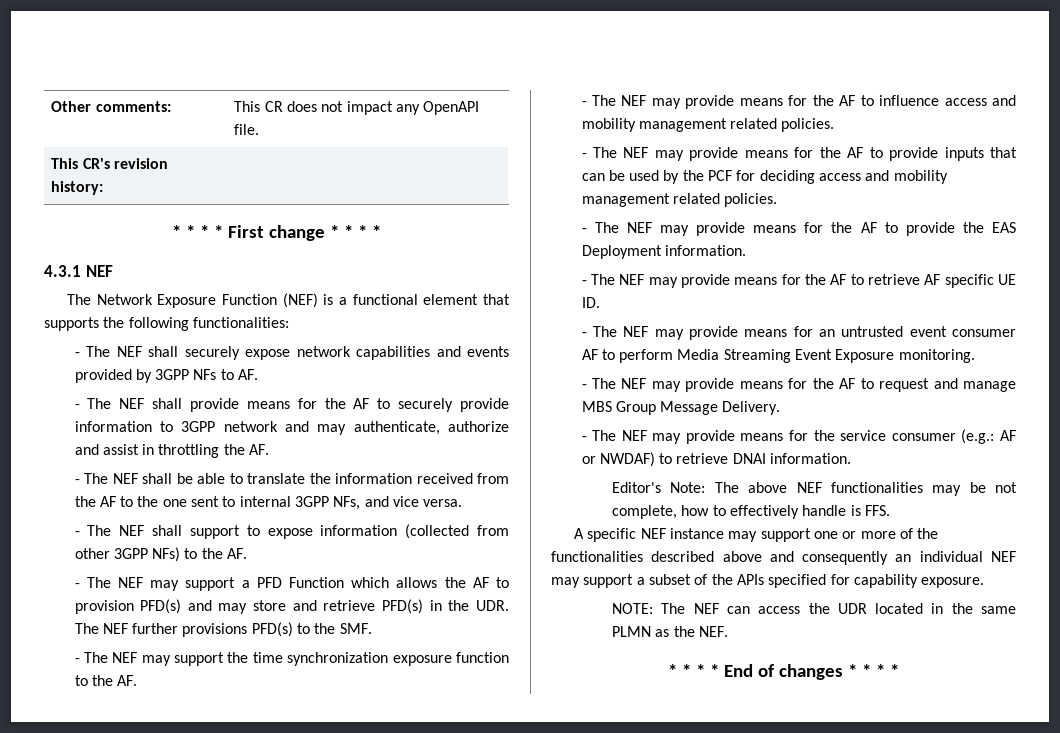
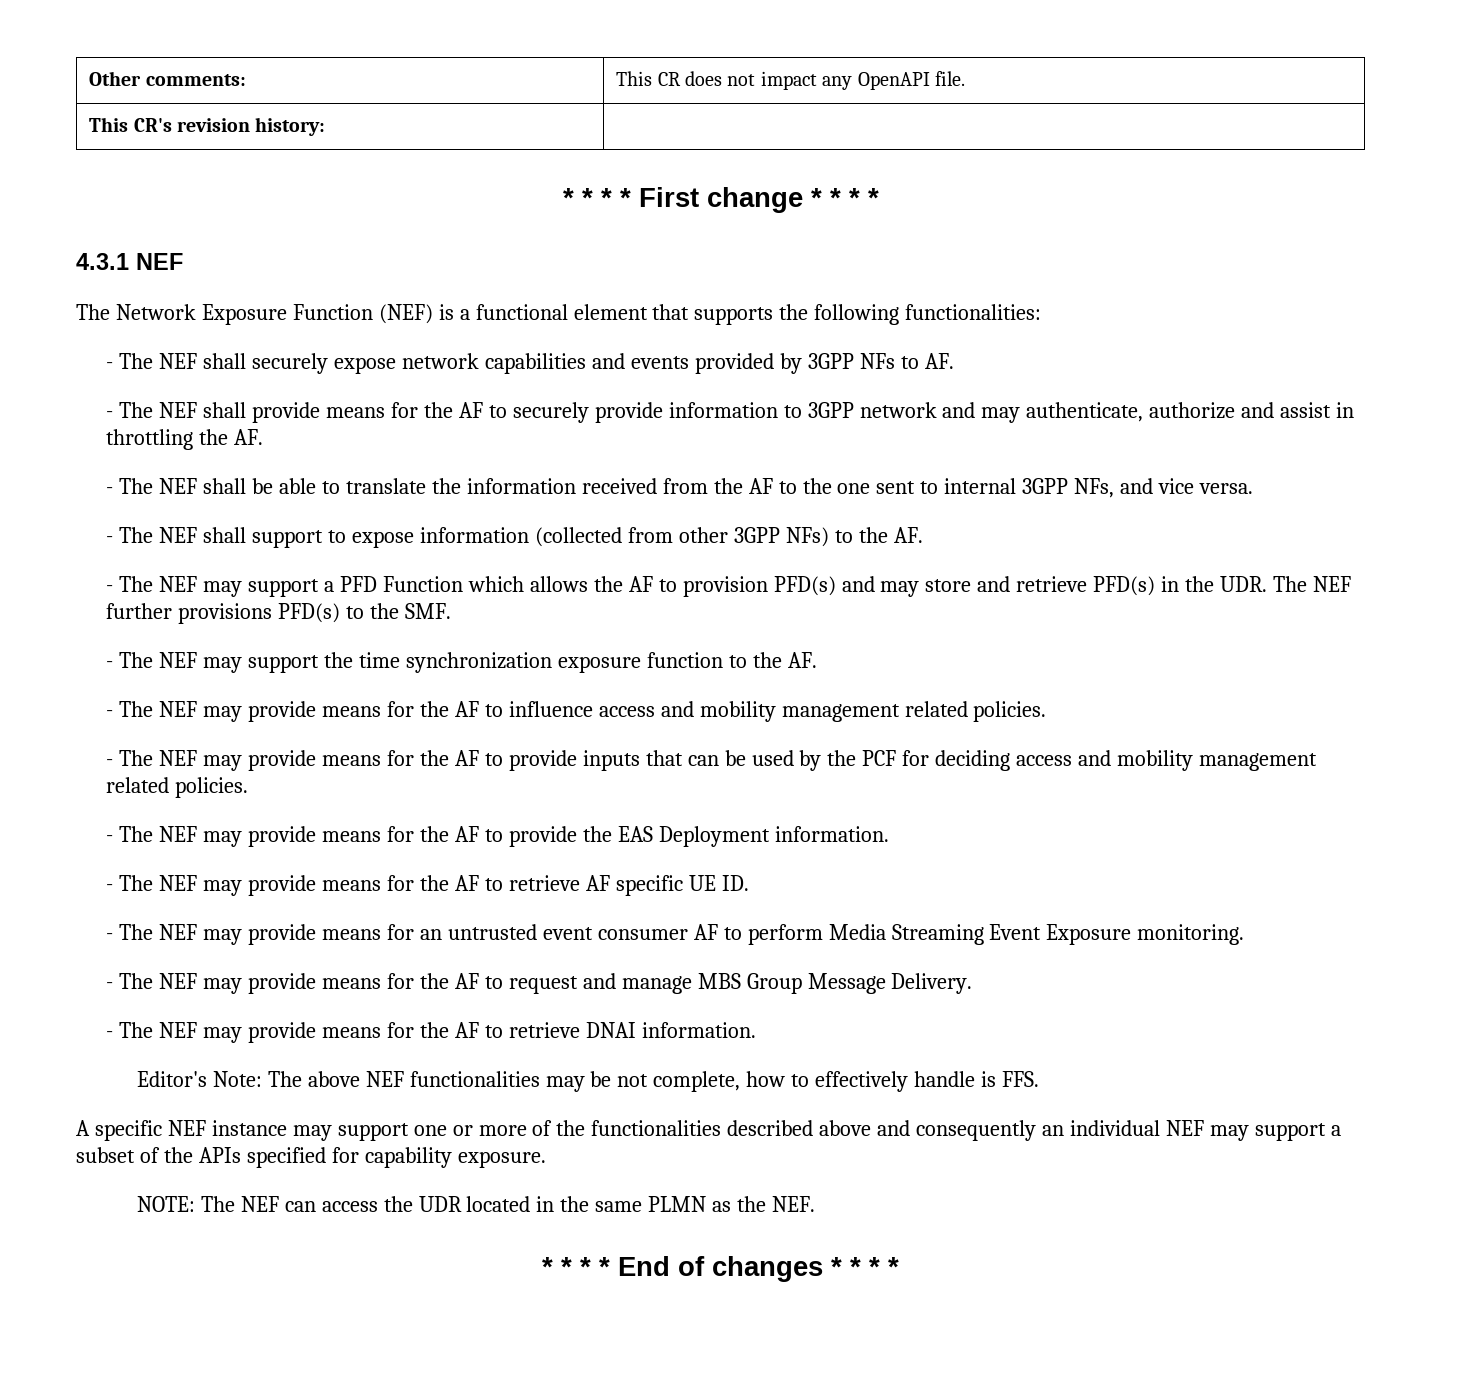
- - The NEF may provide means for the service consumer (e.g.: AF or NWDAF) to retrieve DNAI information.
+ - The NEF may provide means for the AF to retrieve DNAI information.

